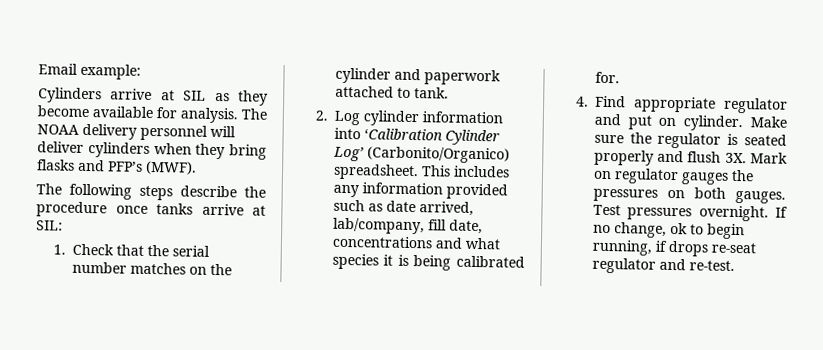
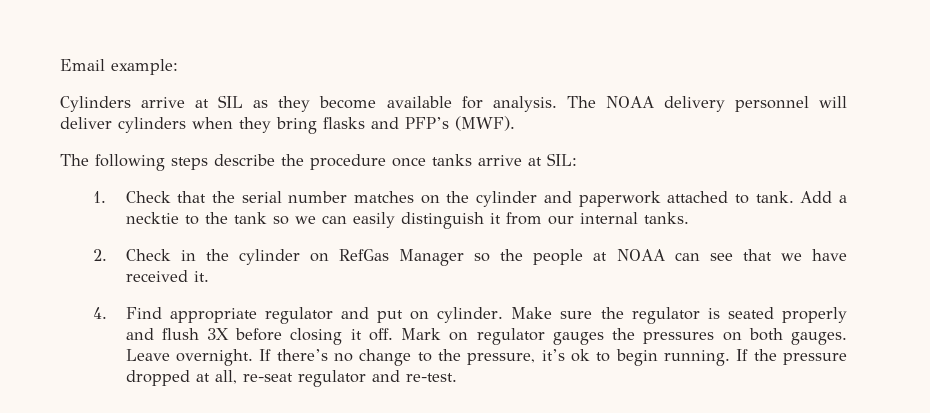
- 1. Check that the serial number matches on the cylinder and paperwork attached to tank.
- 2. Log cylinder information into ‘Calibration Cylinder Log’ (Carbonito/Organico) spreadsheet. This includes any information provided such as date arrived, lab/company, fill date, concentrations and what species it is being calibrated for.
+ 1. Check that the serial number matches on the cylinder and paperwork attached to tank. Add a necktie to the tank so we can easily distinguish it from our internal tanks.
+ 2. Check in the cylinder on RefGas Manager so the people at NOAA can see that we have received it.
- Make sure the regulator is seated properly and flush 3X.
+ Make sure the regulator is seated properly and flush 3X before closing it off.
- Test pressures overnight. If no change, ok to begin running, if drops re-seat regulator and re-test.
+ Leave overnight. If there’s no change to the pressure, it’s ok to begin running. If the pressure dropped at all, re-seat regulator and re-test.

